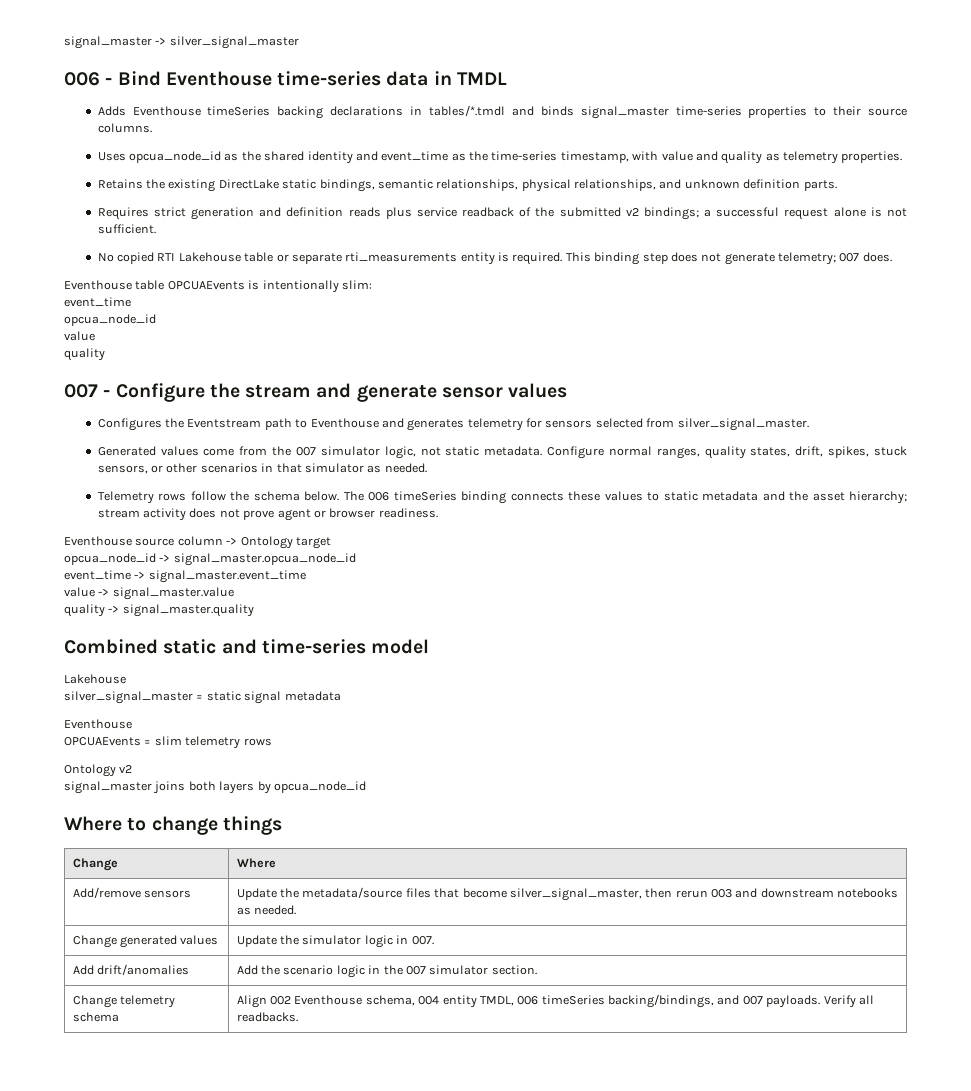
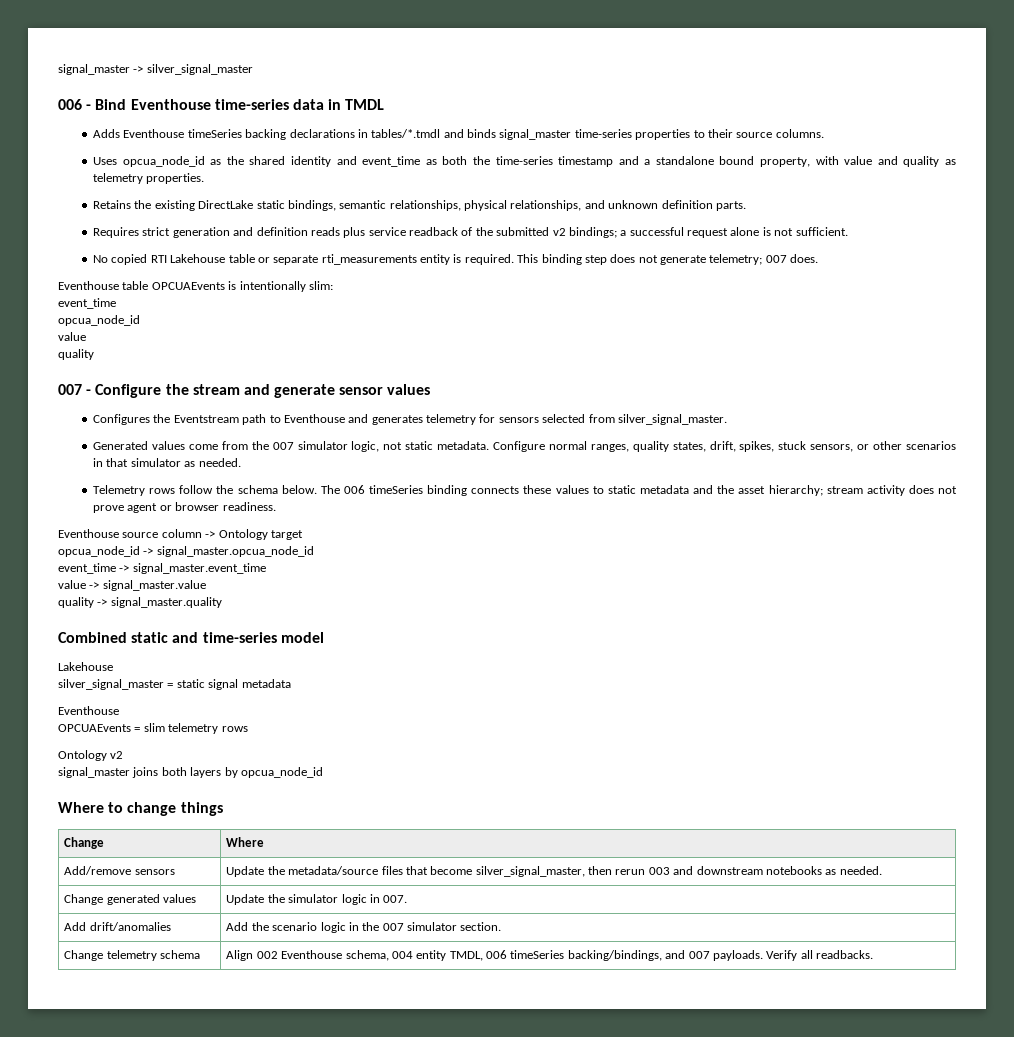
- Uses opcua_node_id as the shared identity and event_time as the time-series timestamp, with value and quality as telemetry properties.
+ Uses opcua_node_id as the shared identity and event_time as both the time-series timestamp and a standalone bound property, with value and quality as telemetry properties.

